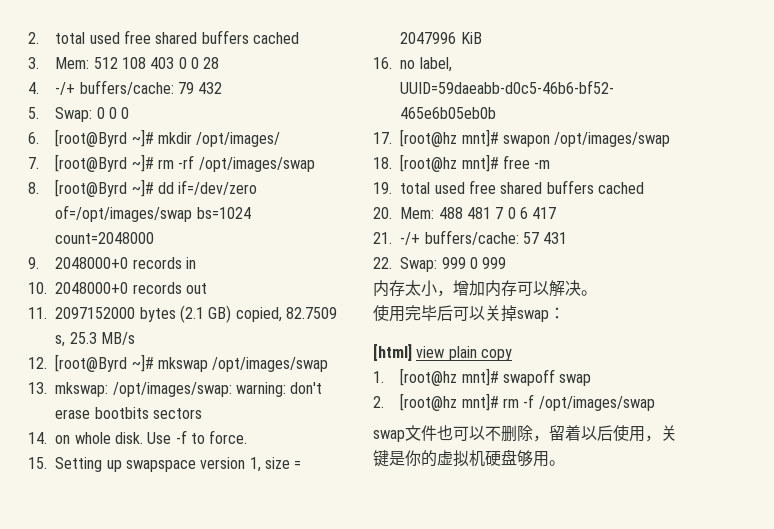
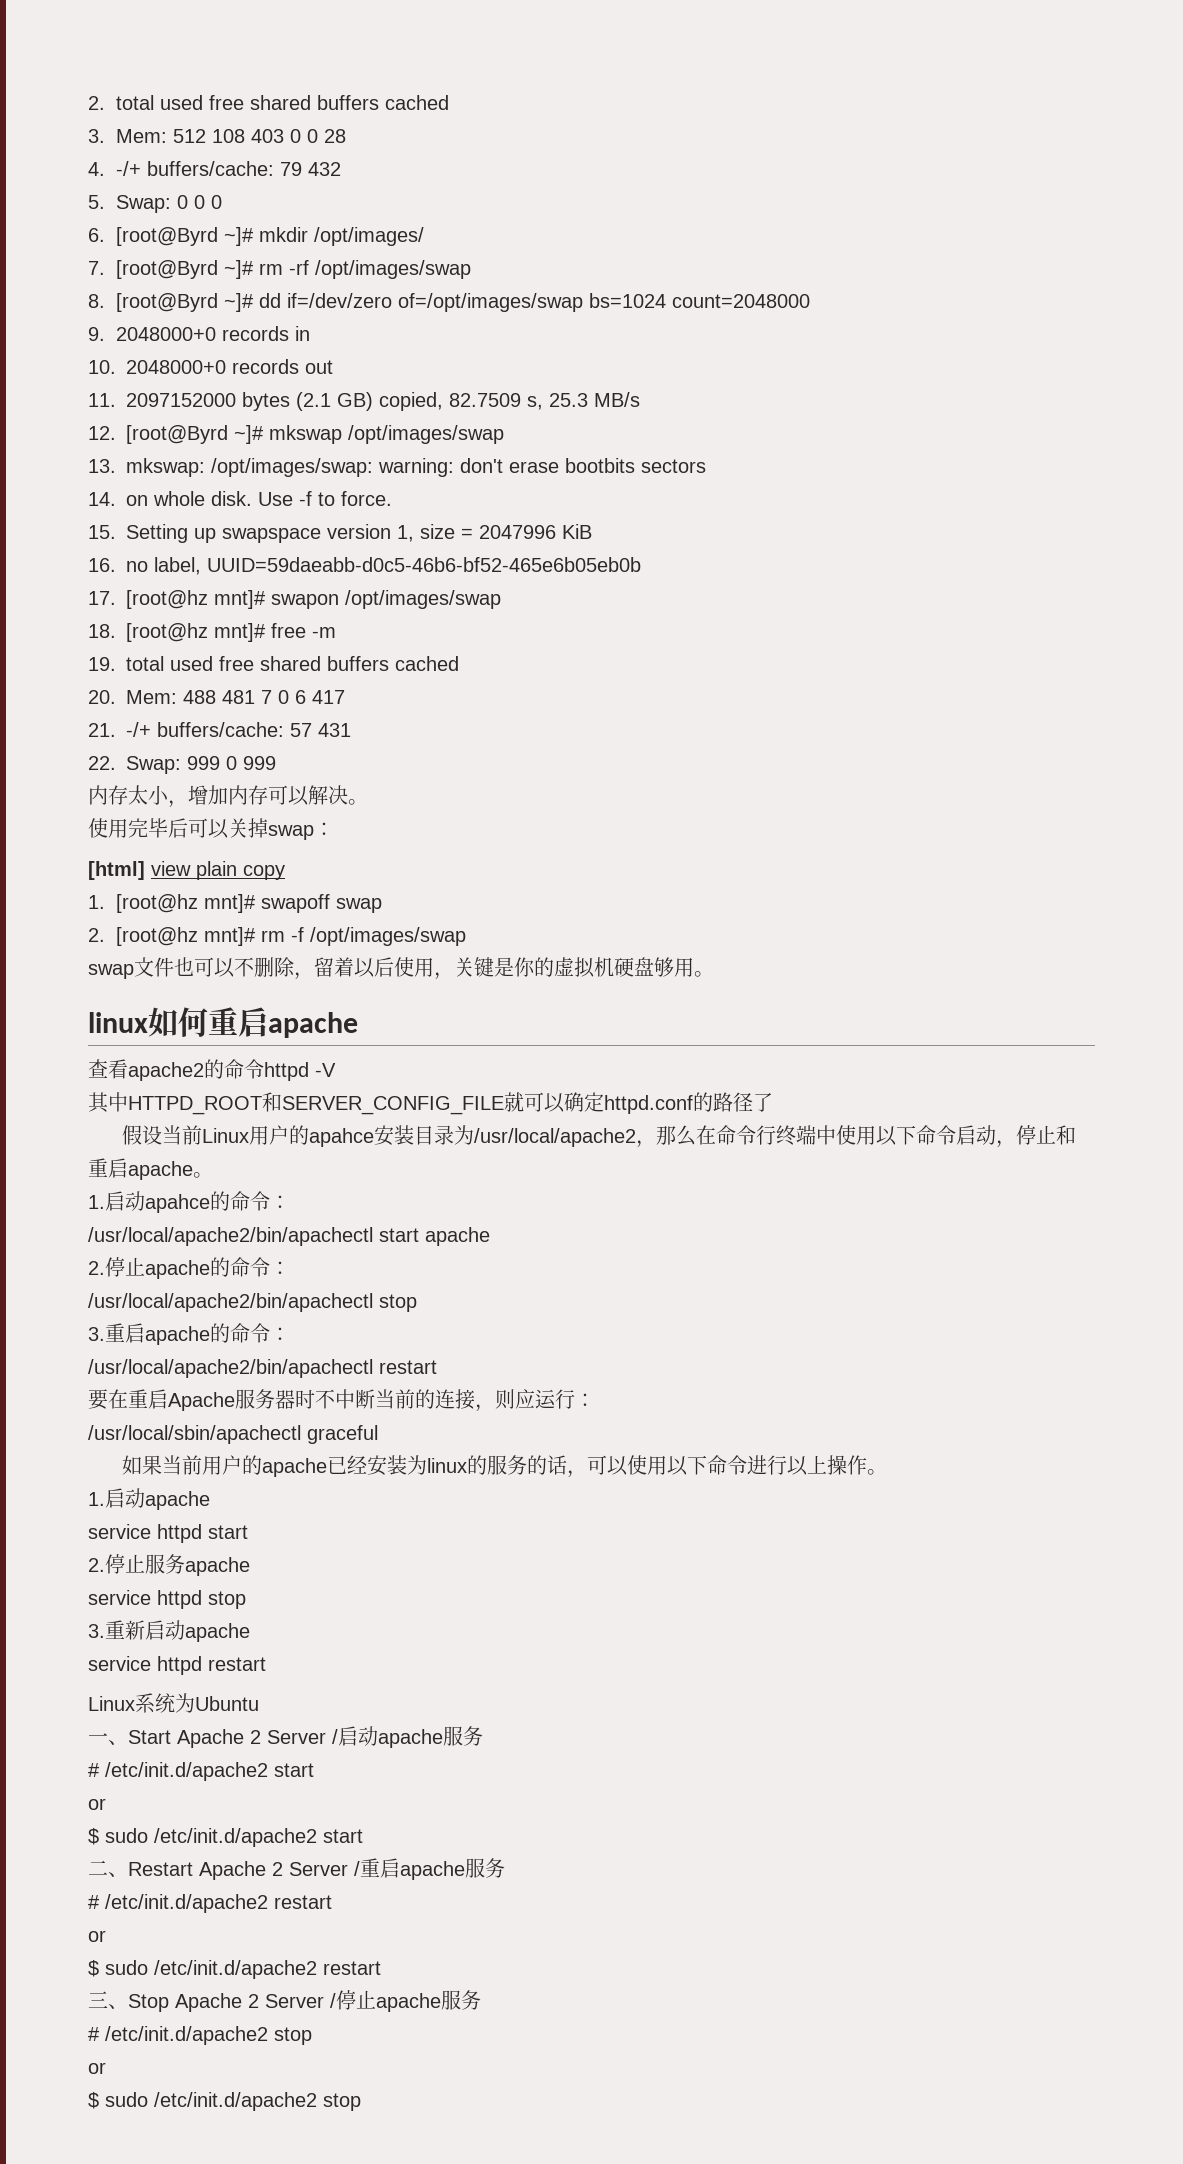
+ linux如何重启apache
+ 查看apache2的命令httpd -V
+ 其中HTTPD_ROOT和SERVER_CONFIG_FILE就可以确定httpd.conf的路径了
+ 假设当前Linux用户的apahce安装目录为/usr/local/apache2，那么在命令行终端中使用以下命令启动，停止和重启apache。
+ 1.启动apahce的命令：
+ /usr/local/apache2/bin/apachectl start apache
+ 2.停止apache的命令：
+ /usr/local/apache2/bin/apachectl stop
+ 3.重启apache的命令：
+ /usr/local/apache2/bin/apachectl restart
+ 要在重启Apache服务器时不中断当前的连接，则应运行：
+ /usr/local/sbin/apachectl graceful
+ 如果当前用户的apache已经安装为linux的服务的话，可以使用以下命令进行以上操作。
+ 1.启动apache
+ service httpd start
+ 2.停止服务apache
+ service httpd stop
+ 3.重新启动apache
+ service httpd restart
+ Linux系统为Ubuntu
+ 一、Start Apache 2 Server /启动apache服务
+ # /etc/init.d/apache2 start
+ or
+ $ sudo /etc/init.d/apache2 start
+ 二、Restart Apache 2 Server /重启apache服务
+ # /etc/init.d/apache2 restart
+ or
+ $ sudo /etc/init.d/apache2 restart
+ 三、Stop Apache 2 Server /停止apache服务
+ # /etc/init.d/apache2 stop
+ or
+ $ sudo /etc/init.d/apache2 stop

